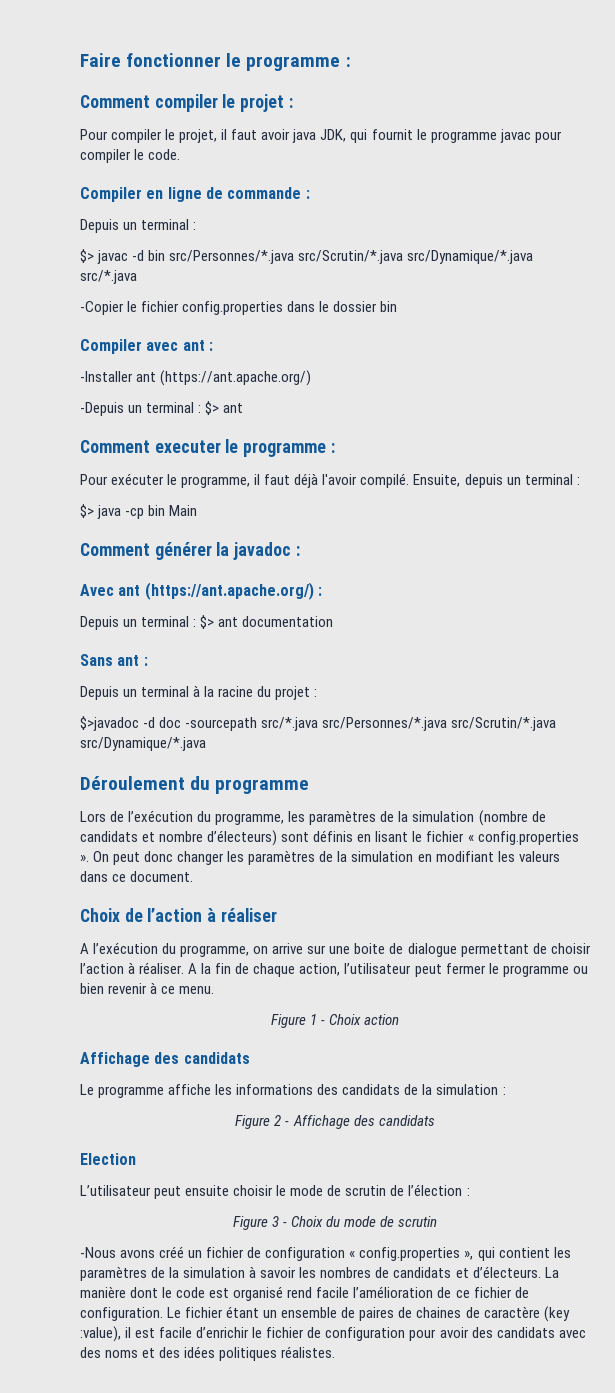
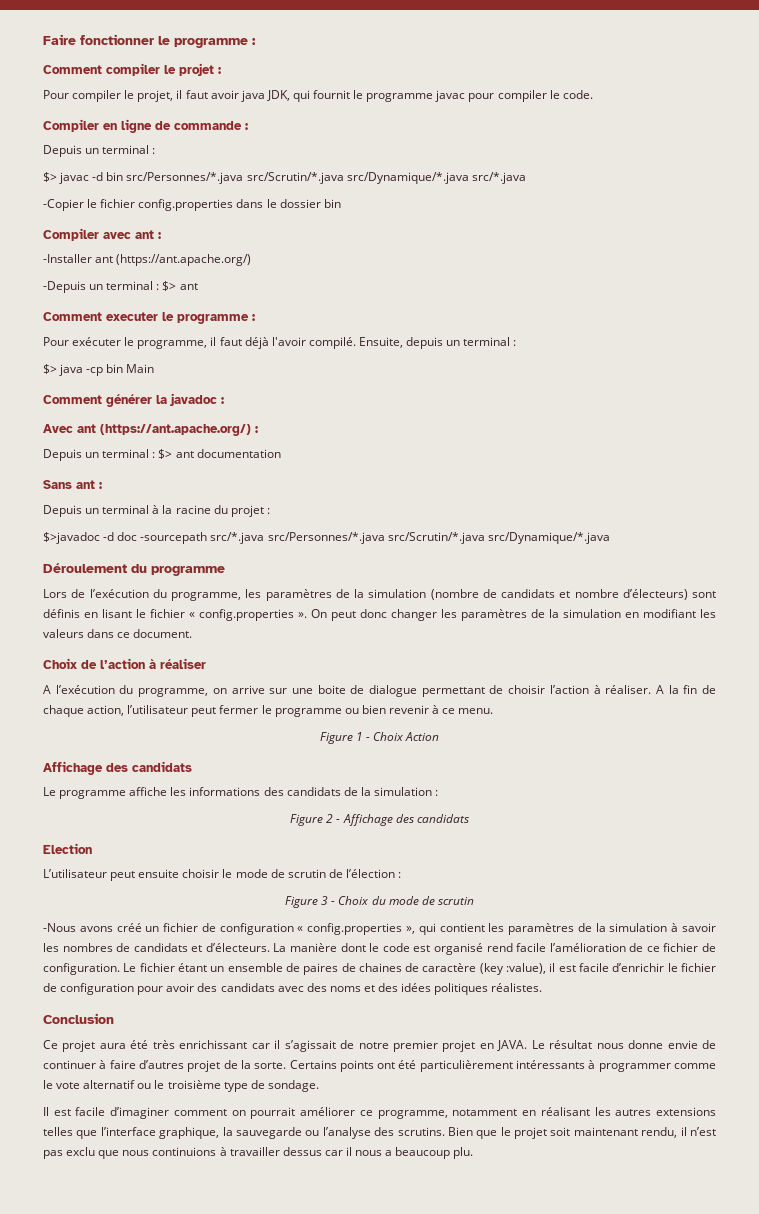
- Figure 1 - Choix action
+ Figure 1 - Choix Action
+ Conclusion
+ Ce projet aura été très enrichissant car il s’agissait de notre premier projet en JAVA. Le résultat nous donne envie de continuer à faire d’autres projet de la sorte. Certains points ont été particulièrement intéressants à programmer comme le vote alternatif ou le troisième type de sondage.
+ Il est facile d’imaginer comment on pourrait améliorer ce programme, notamment en réalisant les autres extensions telles que l’interface graphique, la sauvegarde ou l’analyse des scrutins. Bien que le projet soit maintenant rendu, il n’est pas exclu que nous continuions à travailler dessus car il nous a beaucoup plu.

